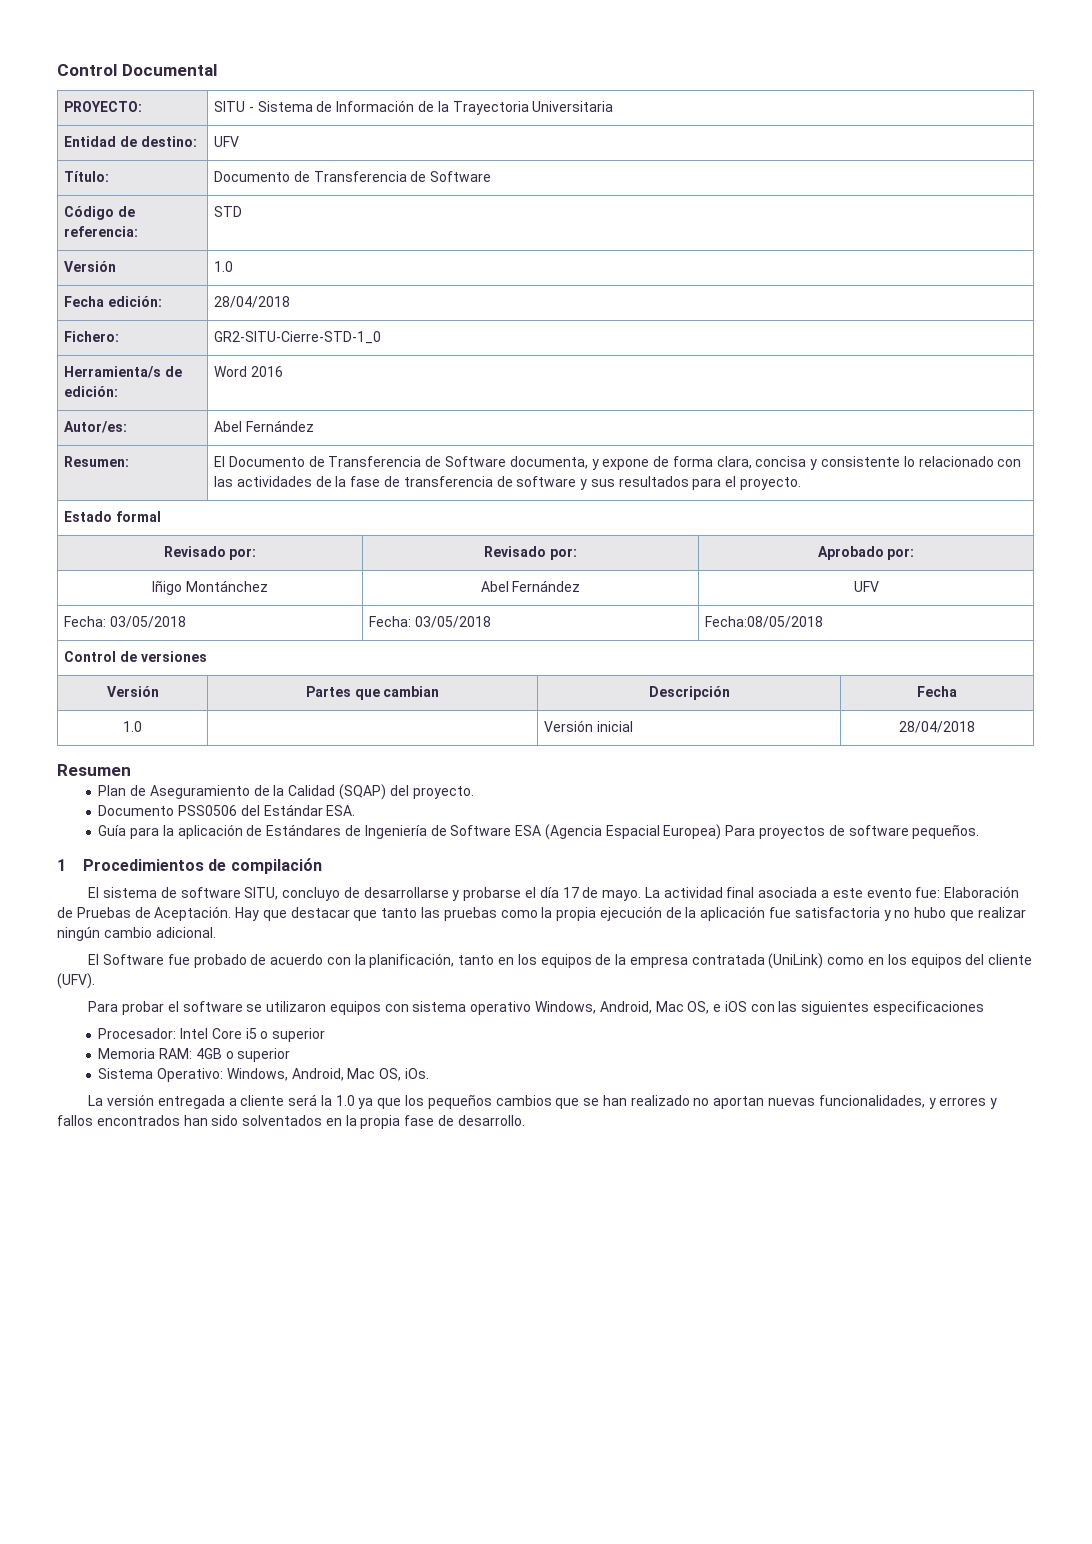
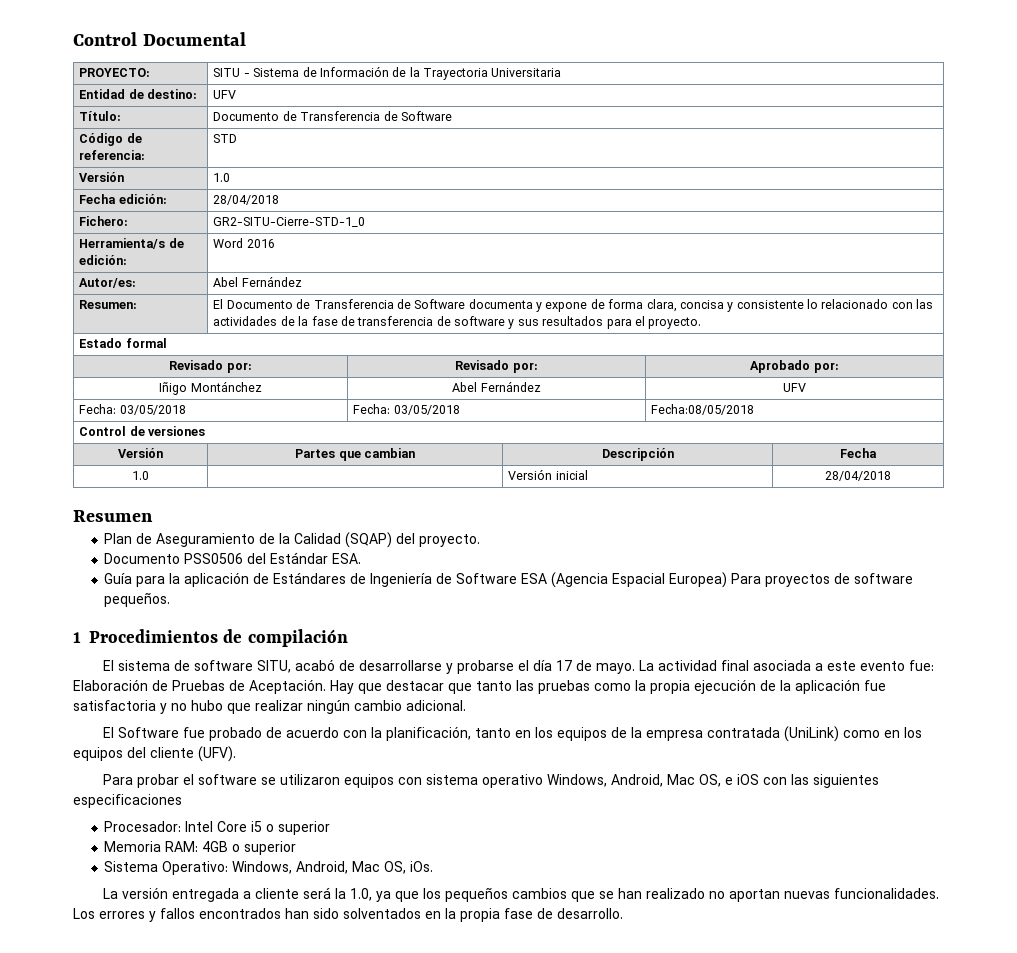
- Resumen: | El Documento de Transferencia de Software documenta, y expone de forma clara, concisa y consistente lo relacionado con las actividades de la fase de transferencia de software y sus resultados para el proyecto.
+ Resumen: | El Documento de Transferencia de Software documenta y expone de forma clara, concisa y consistente lo relacionado con las actividades de la fase de transferencia de software y sus resultados para el proyecto.
- El sistema de software SITU, concluyo de desarrollarse y probarse el día 17 de mayo.
+ El sistema de software SITU, acabó de desarrollarse y probarse el día 17 de mayo.
- La versión entregada a cliente será la 1.0 ya que los pequeños cambios que se han realizado no aportan nuevas funcionalidades, y errores y fallos encontrados han sido solventados en la propia fase de desarrollo.
+ La versión entregada a cliente será la 1.0, ya que los pequeños cambios que se han realizado no aportan nuevas funcionalidades. Los errores y fallos encontrados han sido solventados en la propia fase de desarrollo.

